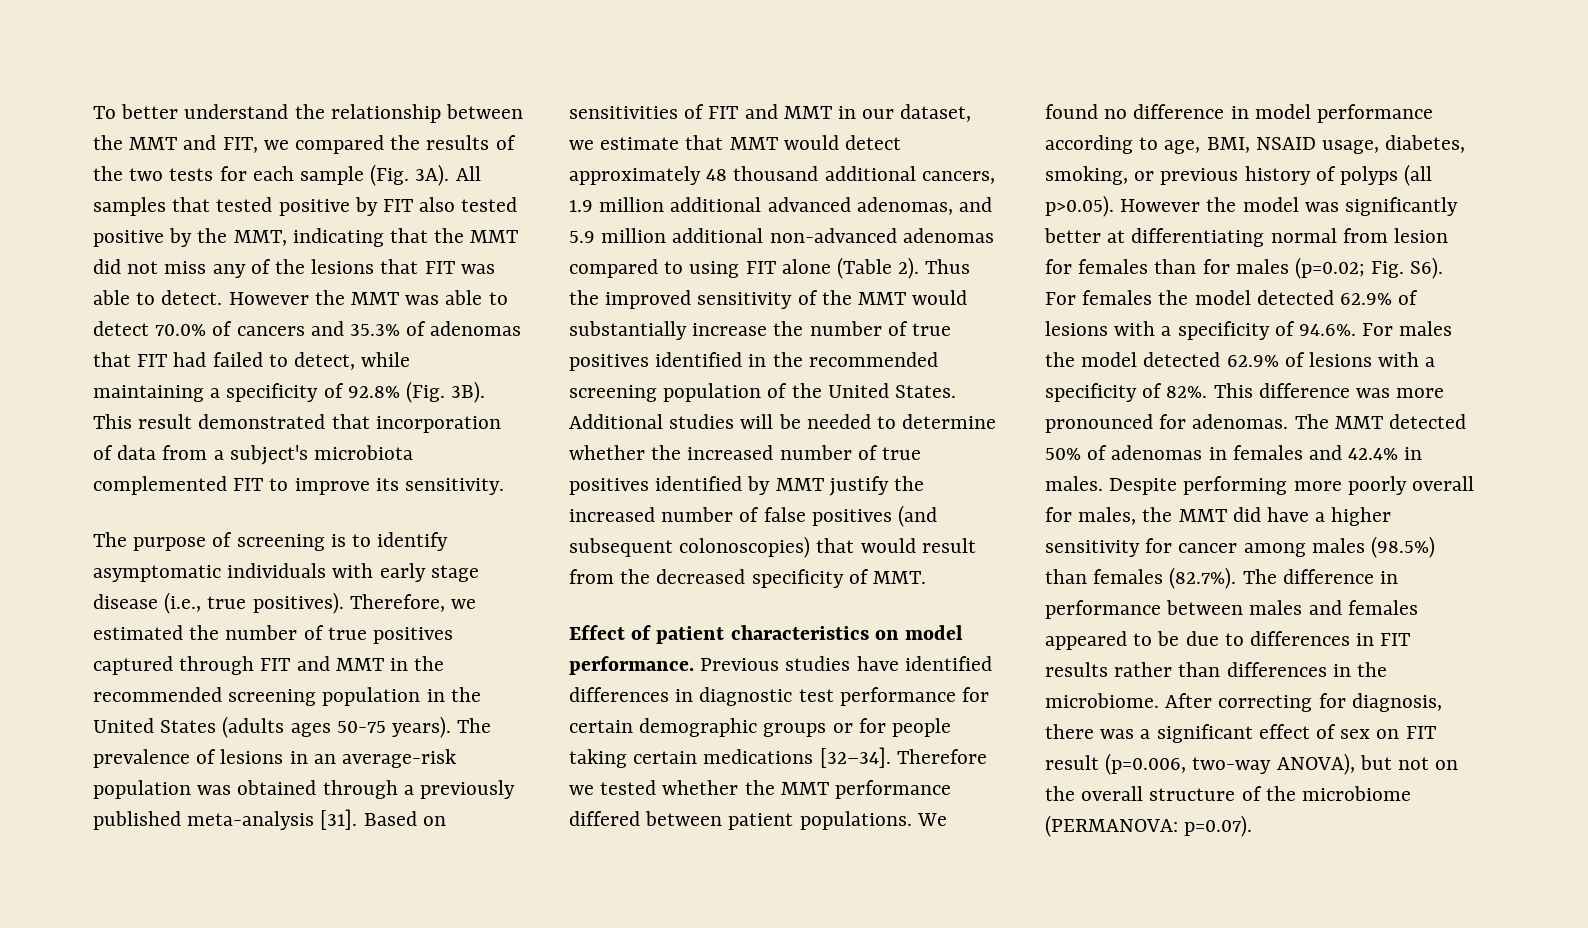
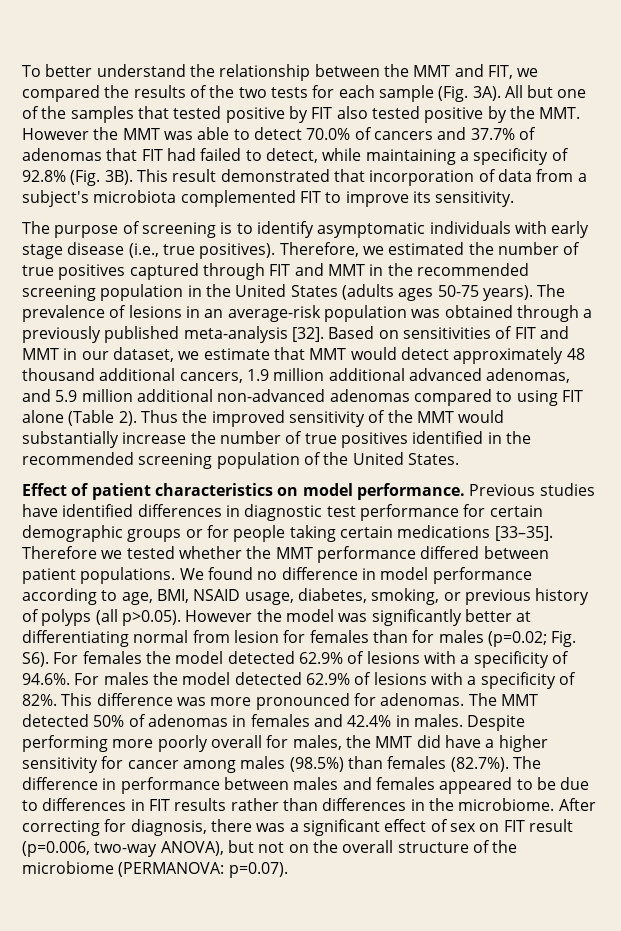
- All samples that tested positive by FIT also tested positive by the MMT, indicating that the MMT did not miss any of the lesions that FIT was able to detect. However the MMT was able to detect 70.0% of cancers and 35.3% of adenomas that FIT had failed to detect, while maintaining a specificity of 92.8% (Fig. 3B).
+ All but one of the samples that tested positive by FIT also tested positive by the MMT. However the MMT was able to detect 70.0% of cancers and 37.7% of adenomas that FIT had failed to detect, while maintaining a specificity of 92.8% (Fig. 3B).
- The prevalence of lesions in an average-risk population was obtained through a previously published meta-analysis [31].
+ The prevalence of lesions in an average-risk population was obtained through a previously published meta-analysis [32].
- Additional studies will be needed to determine whether the increased number of true positives identified by MMT justify the increased number of false positives (and subsequent colonoscopies) that would result from the decreased specificity of MMT.
- Previous studies have identified differences in diagnostic test performance for certain demographic groups or for people taking certain medications [32–34].
+ Previous studies have identified differences in diagnostic test performance for certain demographic groups or for people taking certain medications [33–35].

